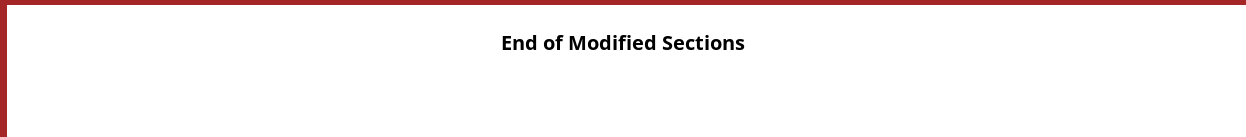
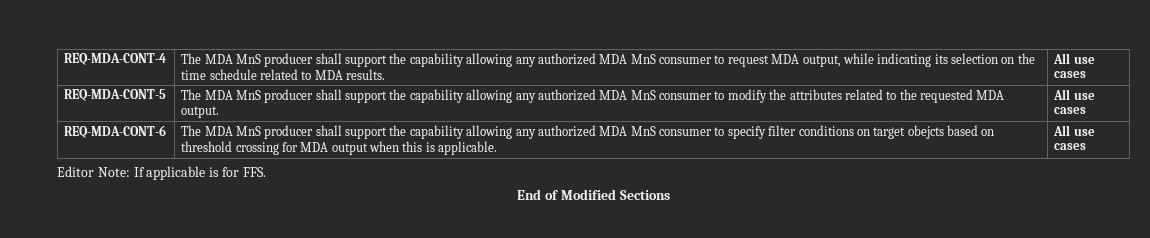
+ REQ-MDA-CONT-4 | The MDA MnS producer shall support the capability allowing any authorized MDA MnS consumer to request MDA output, while indicating its selection on the time schedule related to MDA results. | All use cases
+ REQ-MDA-CONT-5 | The MDA MnS producer shall support the capability allowing any authorized MDA MnS consumer to modify the attributes related to the requested MDA output. | All use cases
+ REQ-MDA-CONT-6 | The MDA MnS producer shall support the capability allowing any authorized MDA MnS consumer to specify filter conditions on target obejcts based on threshold crossing for MDA output when this is applicable. | All use cases
+ Editor Note: If applicable is for FFS.

